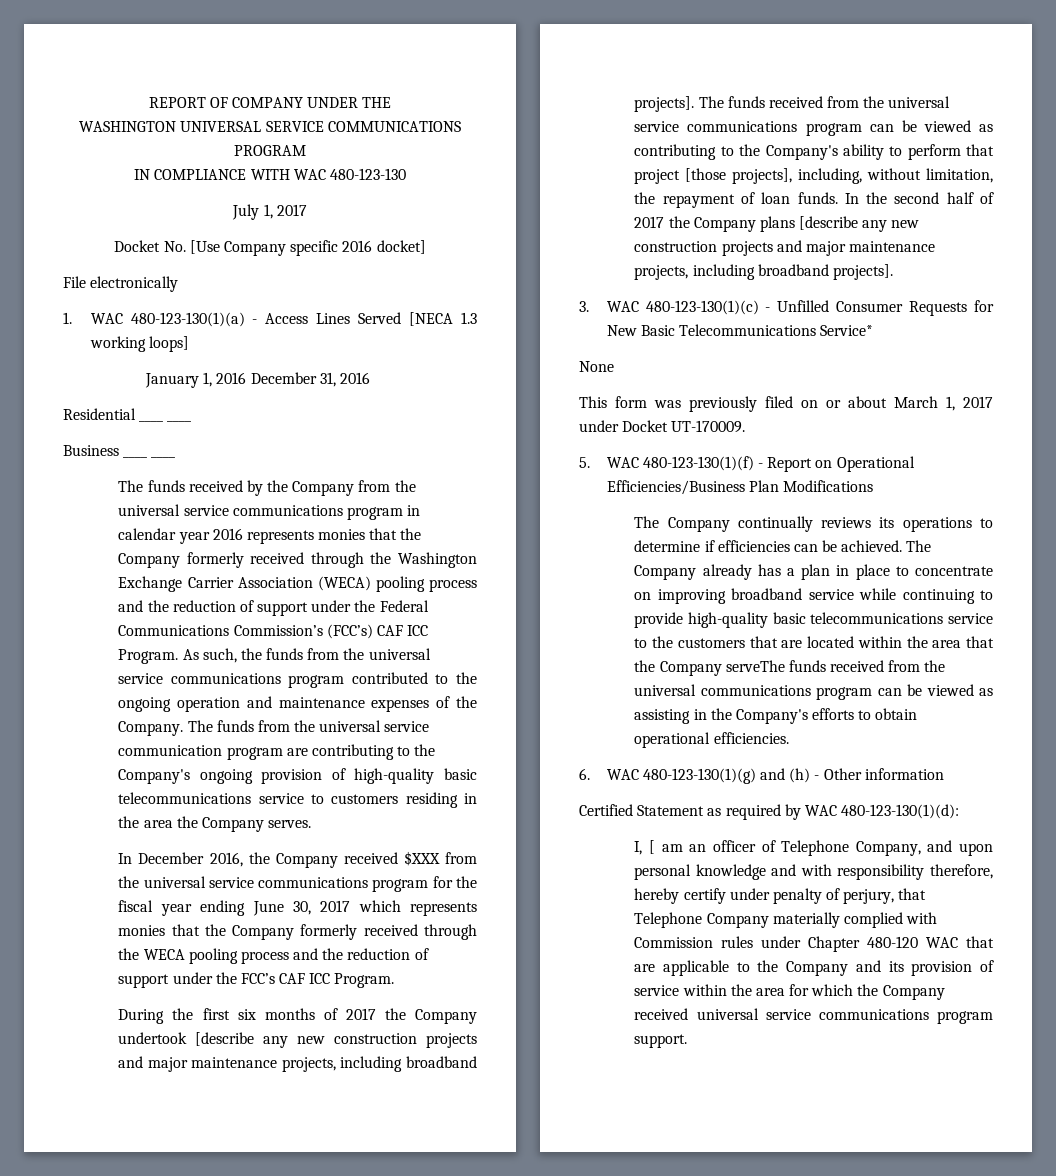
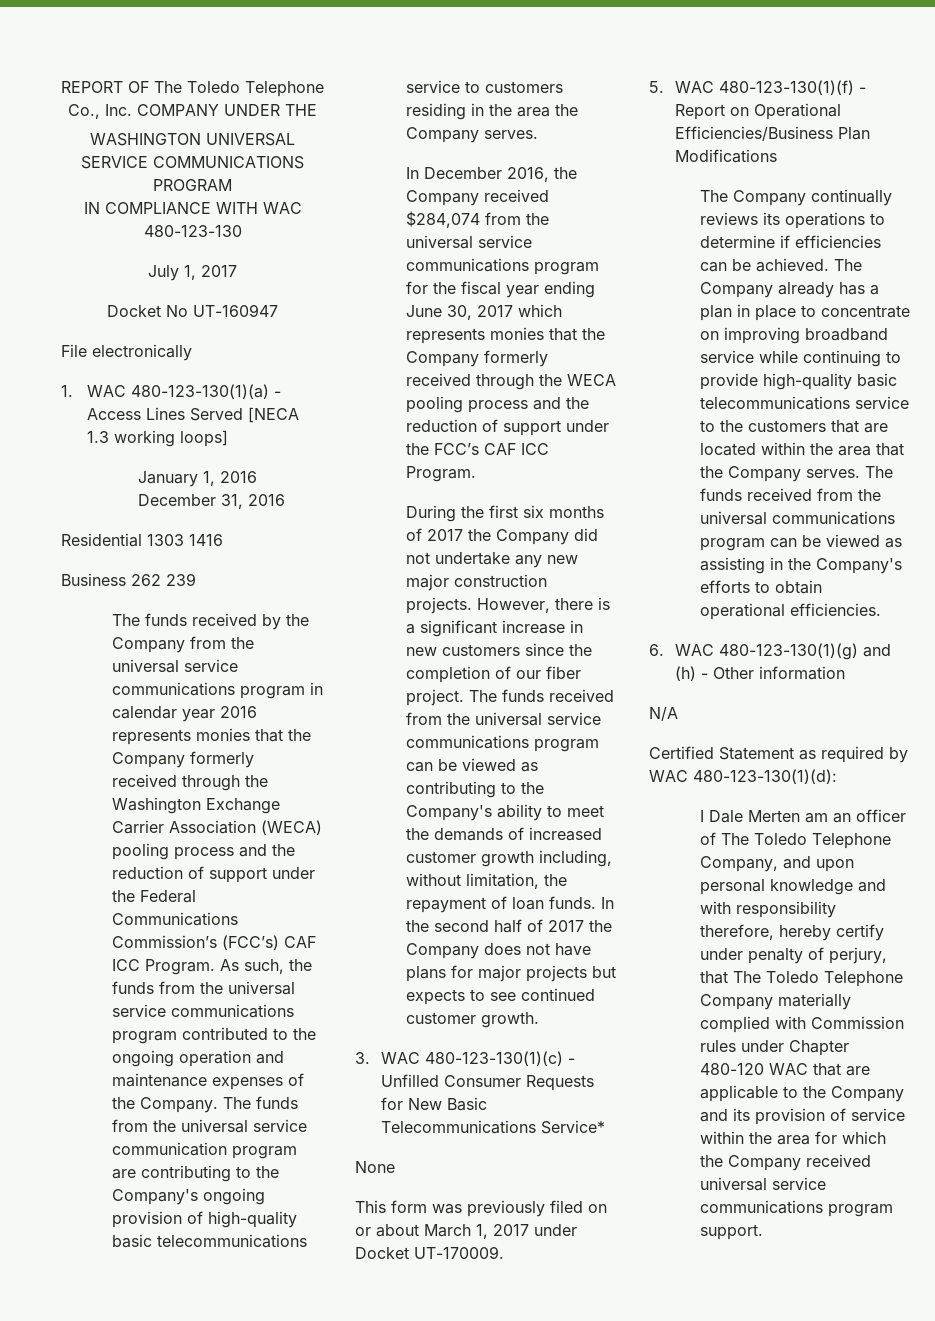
- REPORT OF COMPANY UNDER THE
+ REPORT OF The Toledo Telephone Co., Inc. COMPANY UNDER THE
- Docket No. [Use Company specific 2016 docket]
+ Docket No UT-160947
- Residential ____ ____
+ Residential 1303 1416
- Business ____ ____
+ Business 262 239
- In December 2016, the Company received $XXX from the universal service communications program for the fiscal year ending June 30, 2017 which represents monies that the Company formerly received through the WECA pooling process and the reduction of support under the FCC’s CAF ICC Program.
+ In December 2016, the Company received $284,074 from the universal service communications program for the fiscal year ending June 30, 2017 which represents monies that the Company formerly received through the WECA pooling process and the reduction of support under the FCC’s CAF ICC Program.
- During the first six months of 2017 the Company undertook [describe any new construction projects and major maintenance projects, including broadband projects].
+ During the first six months of 2017 the Company did not undertake any new major construction projects. However, there is a significant increase in new customers since the completion of our fiber project.
- The funds received from the universal service communications program can be viewed as contributing to the Company's ability to perform that project [those projects], including, without limitation, the repayment of loan funds.
+ The funds received from the universal service communications program can be viewed as contributing to the Company's ability to meet the demands of increased customer growth including, without limitation, the repayment of loan funds.
- In the second half of 2017 the Company plans [describe any new construction projects and major maintenance projects, including broadband projects].
+ In the second half of 2017 the Company does not have plans for major projects but expects to see continued customer growth.
- The Company already has a plan in place to concentrate on improving broadband service while continuing to provide high-quality basic telecommunications service to the customers that are located within the area that the Company serveThe funds received from the universal communications program can be viewed as assisting in the Company's efforts to obtain operational efficiencies.
+ The Company already has a plan in place to concentrate on improving broadband service while continuing to provide high-quality basic telecommunications service to the customers that are located within the area that the Company serves. The funds received from the universal communications program can be viewed as assisting in the Company's efforts to obtain operational efficiencies.
+ N/A
- I, [ am an officer of Telephone Company, and upon personal knowledge and with responsibility therefore, hereby certify under penalty of perjury, that Telephone Company materially complied with Commission rules under Chapter 480-120 WAC that are applicable to the Company and its provision of service within the area for which the Company received universal service communications program support.
+ I Dale Merten am an officer of The Toledo Telephone Company, and upon personal knowledge and with responsibility therefore, hereby certify under penalty of perjury, that The Toledo Telephone Company materially complied with Commission rules under Chapter 480-120 WAC that are applicable to the Company and its provision of service within the area for which the Company received universal service communications program support.

